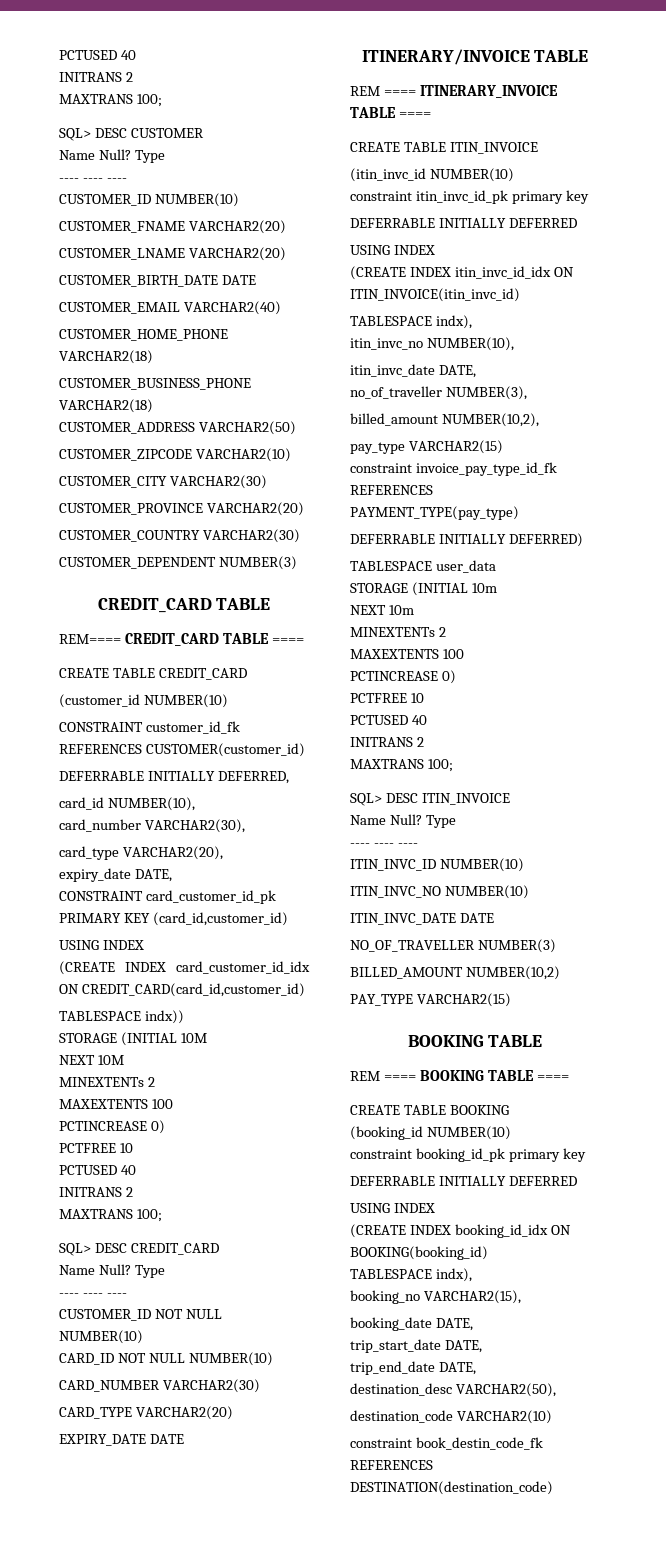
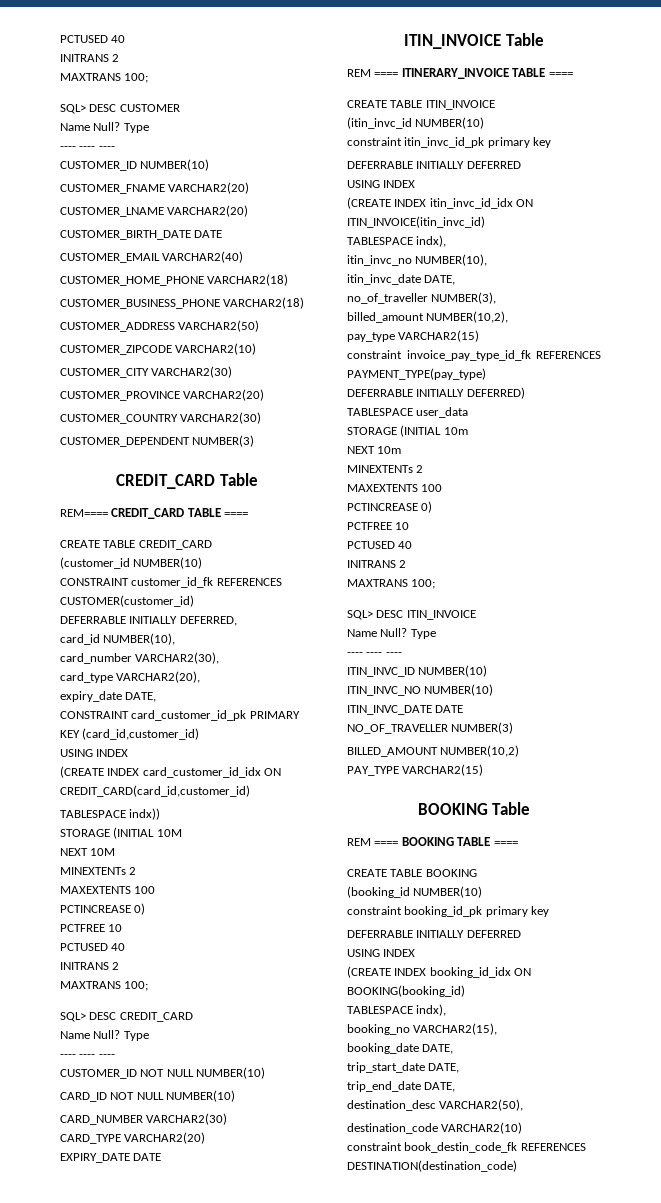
  CUSTOMER_DEPENDENT NUMBER(3)
- CREDIT_CARD TABLE
+ CREDIT_CARD Table
- ITINERARY/INVOICE TABLE
+ ITIN_INVOICE Table
  PAY_TYPE VARCHAR2(15)
- BOOKING TABLE
+ BOOKING Table

